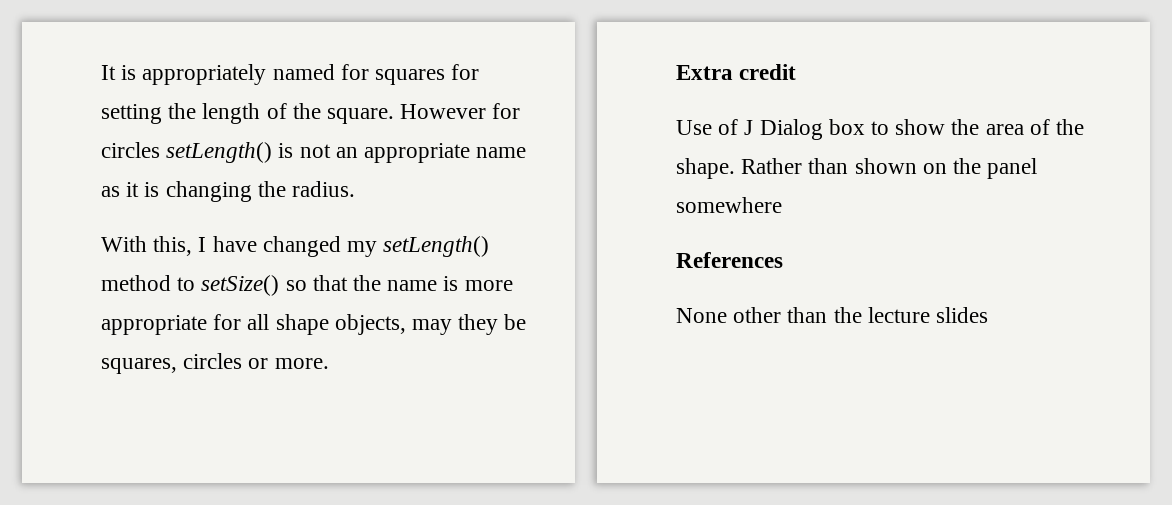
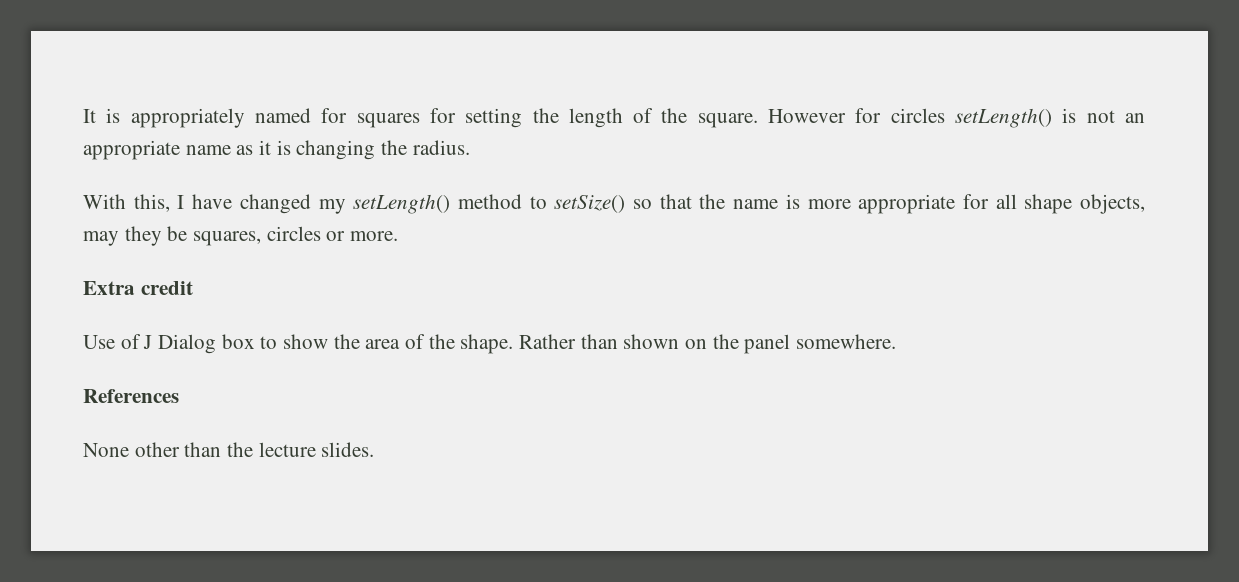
- Rather than shown on the panel somewhere
+ Rather than shown on the panel somewhere.
- None other than the lecture slides
+ None other than the lecture slides.

